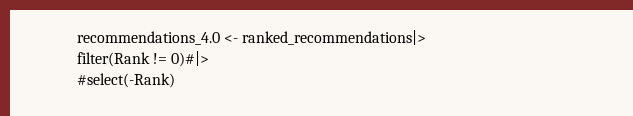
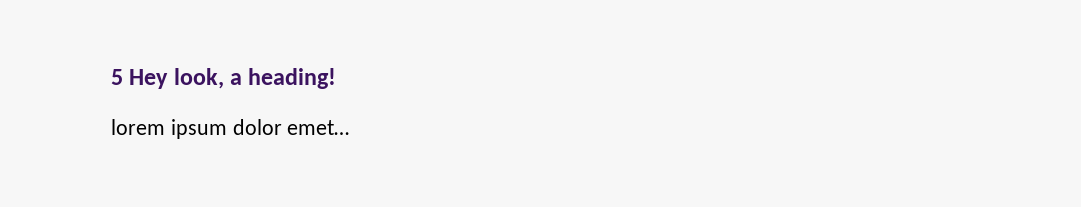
- recommendations_4.0 <- ranked_recommendations|>
- filter(Rank != 0)#|>
- #select(-Rank)
+ 5 Hey look, a heading!
+ lorem ipsum dolor emet…

